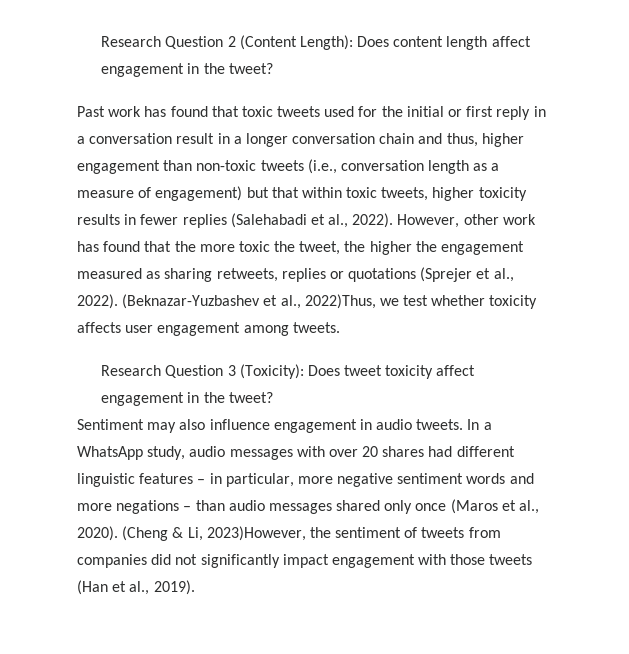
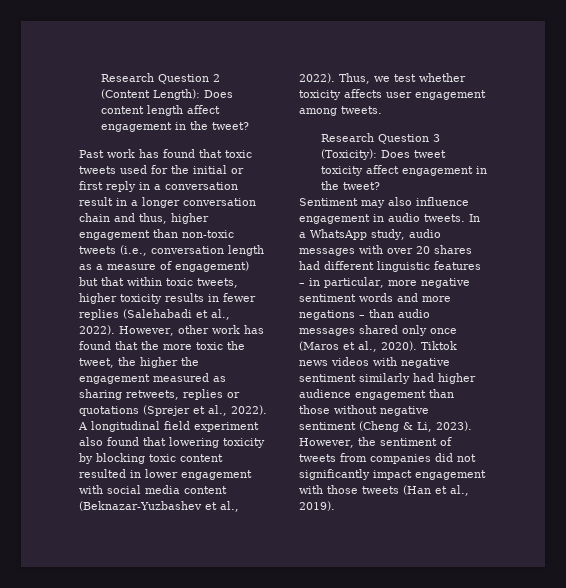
- (Beknazar-Yuzbashev et al., 2022)Thus, we test whether toxicity affects user engagement among tweets.
+ A longitudinal field experiment also found that lowering toxicity by blocking toxic content resulted in lower engagement with social media content (Beknazar-Yuzbashev et al., 2022). Thus, we test whether toxicity affects user engagement among tweets.
- (Cheng & Li, 2023)However, the sentiment of tweets from companies did not significantly impact engagement with those tweets (Han et al., 2019).
+ Tiktok news videos with negative sentiment similarly had higher audience engagement than those without negative sentiment (Cheng & Li, 2023). However, the sentiment of tweets from companies did not significantly impact engagement with those tweets (Han et al., 2019).

